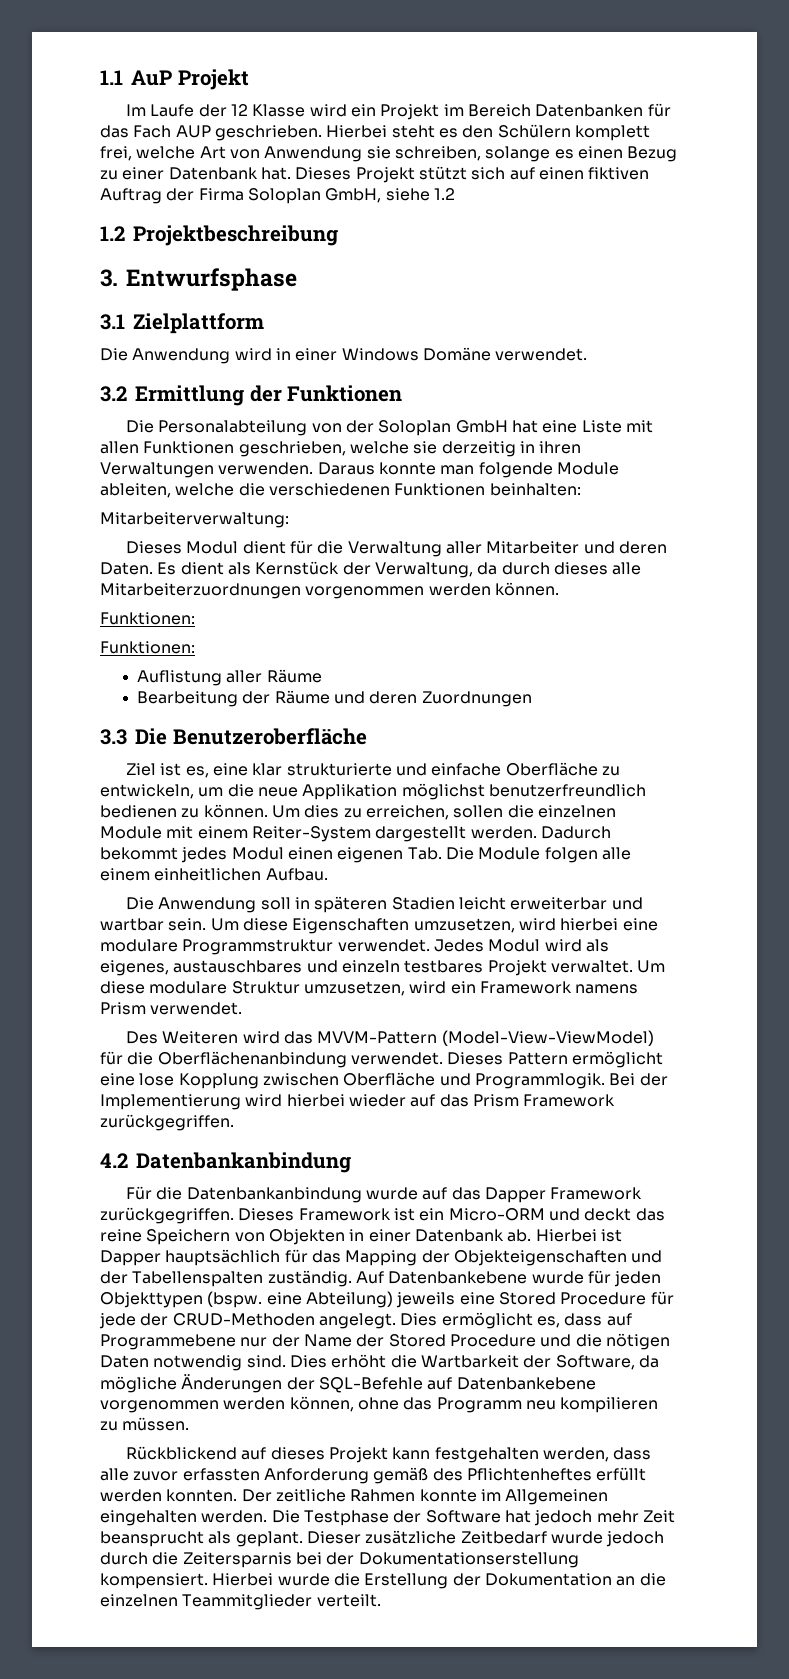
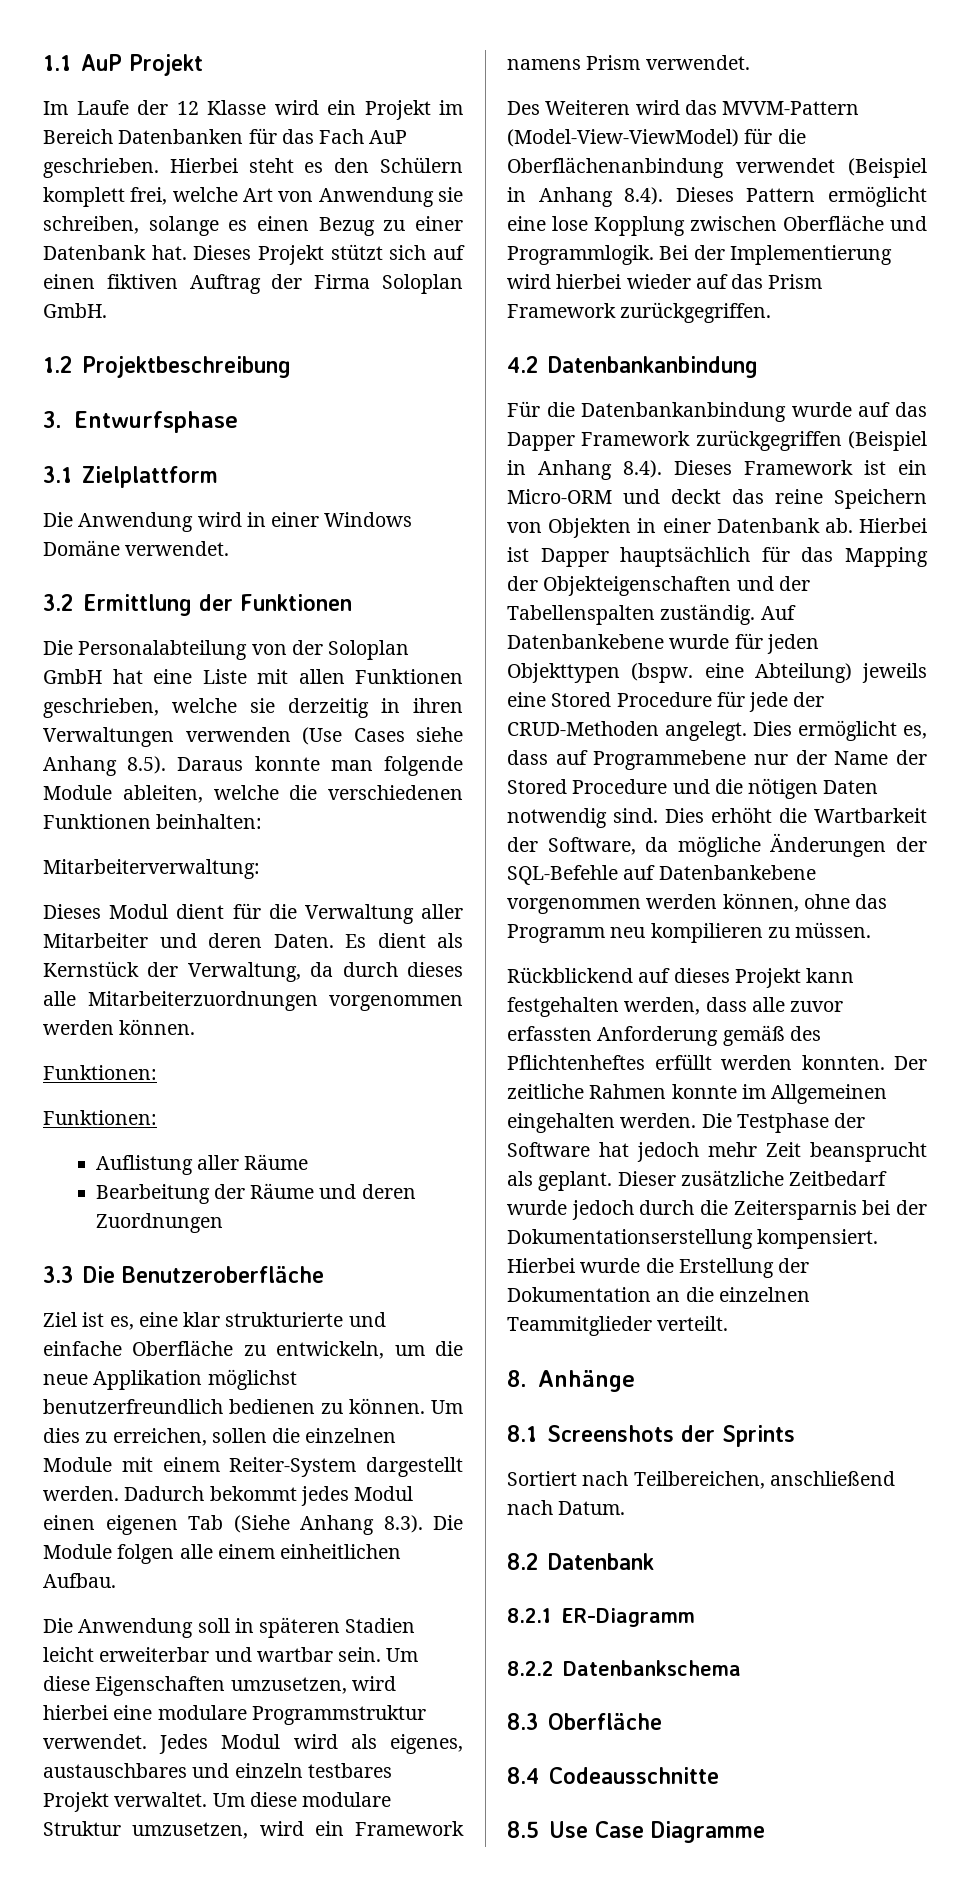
- Im Laufe der 12 Klasse wird ein Projekt im Bereich Datenbanken für das Fach AUP geschrieben.
+ Im Laufe der 12 Klasse wird ein Projekt im Bereich Datenbanken für das Fach AuP geschrieben.
- Dieses Projekt stützt sich auf einen fiktiven Auftrag der Firma Soloplan GmbH, siehe 1.2
+ Dieses Projekt stützt sich auf einen fiktiven Auftrag der Firma Soloplan GmbH.
- Die Personalabteilung von der Soloplan GmbH hat eine Liste mit allen Funktionen geschrieben, welche sie derzeitig in ihren Verwaltungen verwenden. Daraus konnte man folgende Module ableiten, welche die verschiedenen Funktionen beinhalten:
+ Die Personalabteilung von der Soloplan GmbH hat eine Liste mit allen Funktionen geschrieben, welche sie derzeitig in ihren Verwaltungen verwenden (Use Cases siehe Anhang 8.5). Daraus konnte man folgende Module ableiten, welche die verschiedenen Funktionen beinhalten:
- Dadurch bekommt jedes Modul einen eigenen Tab. Die Module folgen alle einem einheitlichen Aufbau.
+ Dadurch bekommt jedes Modul einen eigenen Tab (Siehe Anhang 8.3). Die Module folgen alle einem einheitlichen Aufbau.
- Des Weiteren wird das MVVM-Pattern (Model-View-ViewModel) für die Oberflächenanbindung verwendet. Dieses Pattern ermöglicht eine lose Kopplung zwischen Oberfläche und Programmlogik.
+ Des Weiteren wird das MVVM-Pattern (Model-View-ViewModel) für die Oberflächenanbindung verwendet (Beispiel in Anhang 8.4). Dieses Pattern ermöglicht eine lose Kopplung zwischen Oberfläche und Programmlogik.
- Für die Datenbankanbindung wurde auf das Dapper Framework zurückgegriffen. Dieses Framework ist ein Micro-ORM und deckt das reine Speichern von Objekten in einer Datenbank ab.
+ Für die Datenbankanbindung wurde auf das Dapper Framework zurückgegriffen (Beispiel in Anhang 8.4). Dieses Framework ist ein Micro-ORM und deckt das reine Speichern von Objekten in einer Datenbank ab.
+ 8. Anhänge
+ 8.1 Screenshots der Sprints
+ Sortiert nach Teilbereichen, anschließend nach Datum.
+ 8.2 Datenbank
+ 8.2.1 ER-Diagramm
+ 8.2.2 Datenbankschema
+ 8.3 Oberfläche
+ 8.4 Codeausschnitte
+ 8.5 Use Case Diagramme

